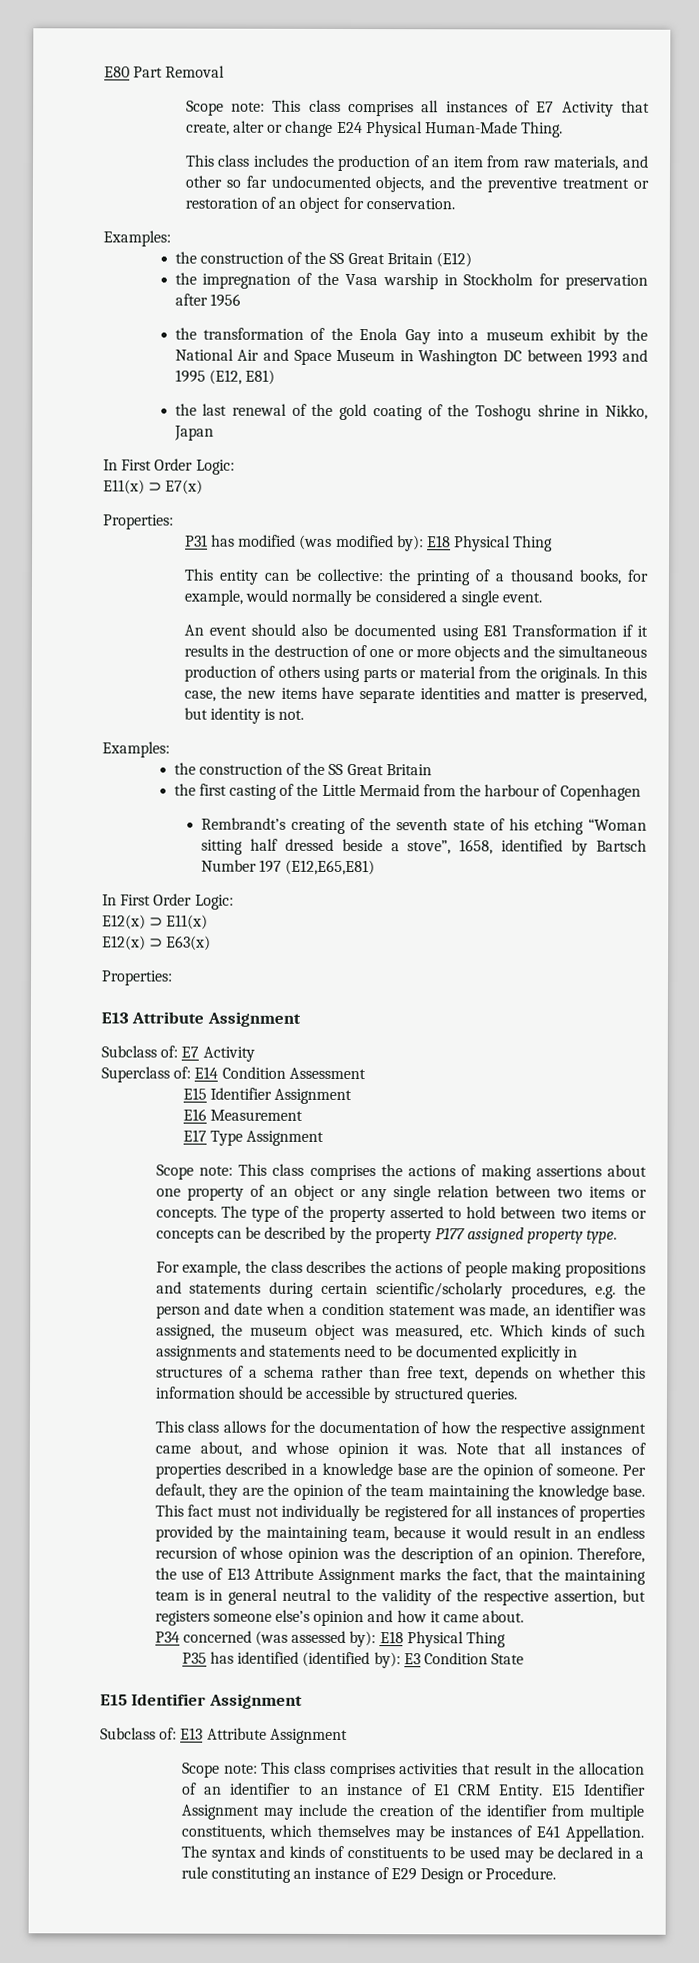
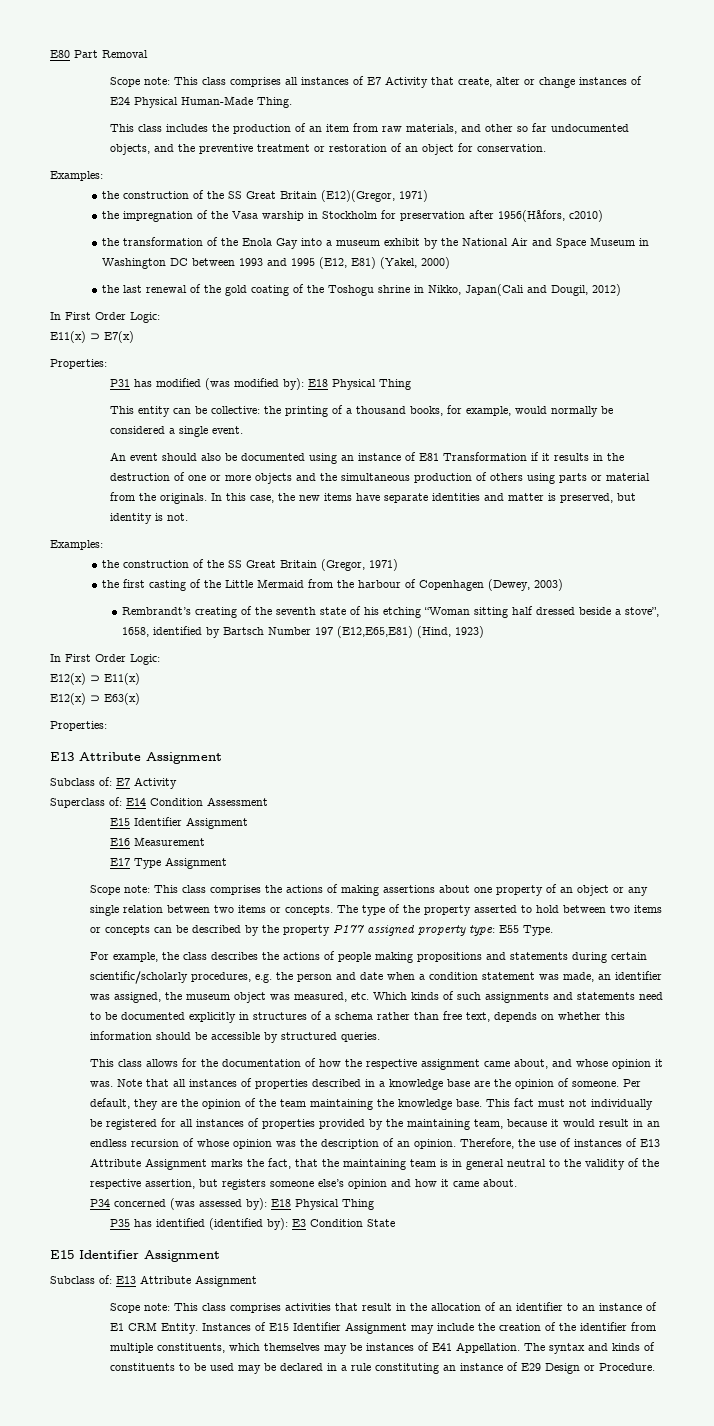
- Scope note: This class comprises all instances of E7 Activity that create, alter or change E24 Physical Human-Made Thing.
+ Scope note: This class comprises all instances of E7 Activity that create, alter or change instances of E24 Physical Human-Made Thing.
- the construction of the SS Great Britain (E12)
+ the construction of the SS Great Britain (E12)(Gregor, 1971)
- the impregnation of the Vasa warship in Stockholm for preservation after 1956
+ the impregnation of the Vasa warship in Stockholm for preservation after 1956(Håfors, c2010)
- the transformation of the Enola Gay into a museum exhibit by the National Air and Space Museum in Washington DC between 1993 and 1995 (E12, E81)
+ the transformation of the Enola Gay into a museum exhibit by the National Air and Space Museum in Washington DC between 1993 and 1995 (E12, E81) (Yakel, 2000)
- the last renewal of the gold coating of the Toshogu shrine in Nikko, Japan
+ the last renewal of the gold coating of the Toshogu shrine in Nikko, Japan(Cali and Dougil, 2012)
- An event should also be documented using E81 Transformation if it results in the destruction of one or more objects and the simultaneous production of others using parts or material from the originals.
+ An event should also be documented using an instance of E81 Transformation if it results in the destruction of one or more objects and the simultaneous production of others using parts or material from the originals.
  In this case, the new items have separate identities and matter is preserved, but identity is not.
  Examples:
- the construction of the SS Great Britain
+ the construction of the SS Great Britain (Gregor, 1971)
- the first casting of the Little Mermaid from the harbour of Copenhagen
+ the first casting of the Little Mermaid from the harbour of Copenhagen (Dewey, 2003)
- Rembrandt’s creating of the seventh state of his etching “Woman sitting half dressed beside a stove”, 1658, identified by Bartsch Number 197 (E12,E65,E81)
+ Rembrandt’s creating of the seventh state of his etching “Woman sitting half dressed beside a stove”, 1658, identified by Bartsch Number 197 (E12,E65,E81) (Hind, 1923)
- The type of the property asserted to hold between two items or concepts can be described by the property P177 assigned property type.
+ The type of the property asserted to hold between two items or concepts can be described by the property P177 assigned property type: E55 Type.
- Therefore, the use of E13 Attribute Assignment marks the fact, that the maintaining team is in general neutral to the validity of the respective assertion, but registers someone else’s opinion and how it came about.
+ Therefore, the use of instances of E13 Attribute Assignment marks the fact, that the maintaining team is in general neutral to the validity of the respective assertion, but registers someone else’s opinion and how it came about.
- E15 Identifier Assignment may include the creation of the identifier from multiple constituents, which themselves may be instances of E41 Appellation.
+ Instances of E15 Identifier Assignment may include the creation of the identifier from multiple constituents, which themselves may be instances of E41 Appellation.

